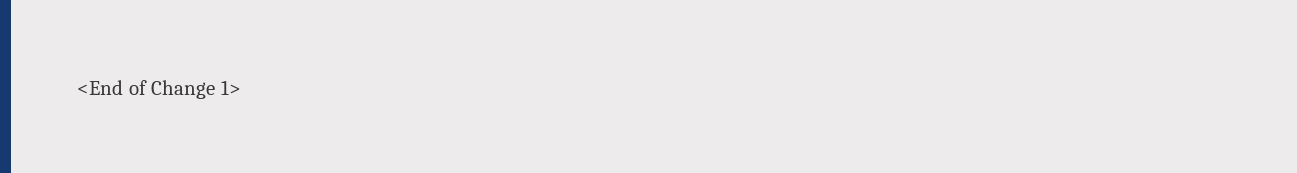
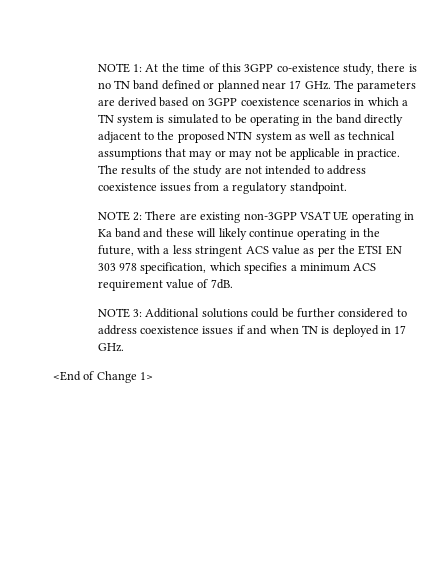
+ NOTE 1: At the time of this 3GPP co-existence study, there is no TN band defined or planned near 17 GHz. The parameters are derived based on 3GPP coexistence scenarios in which a TN system is simulated to be operating in the band directly adjacent to the proposed NTN system as well as technical assumptions that may or may not be applicable in practice. The results of the study are not intended to address coexistence issues from a regulatory standpoint.
+ NOTE 2: There are existing non-3GPP VSAT UE operating in Ka band and these will likely continue operating in the future, with a less stringent ACS value as per the ETSI EN 303 978 specification, which specifies a minimum ACS requirement value of 7dB.
+ NOTE 3: Additional solutions could be further considered to address coexistence issues if and when TN is deployed in 17 GHz.

